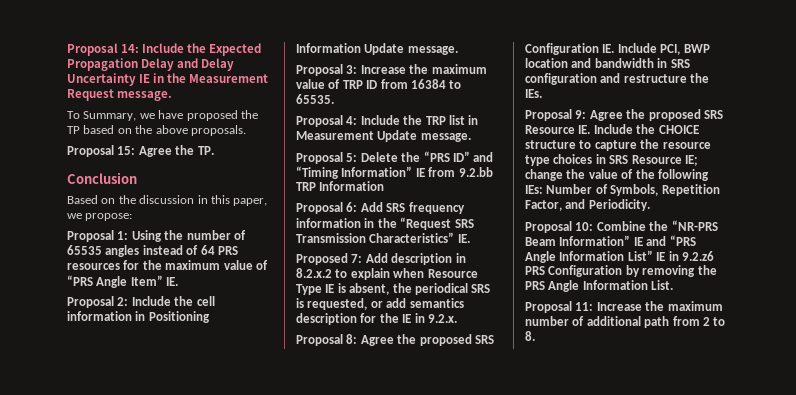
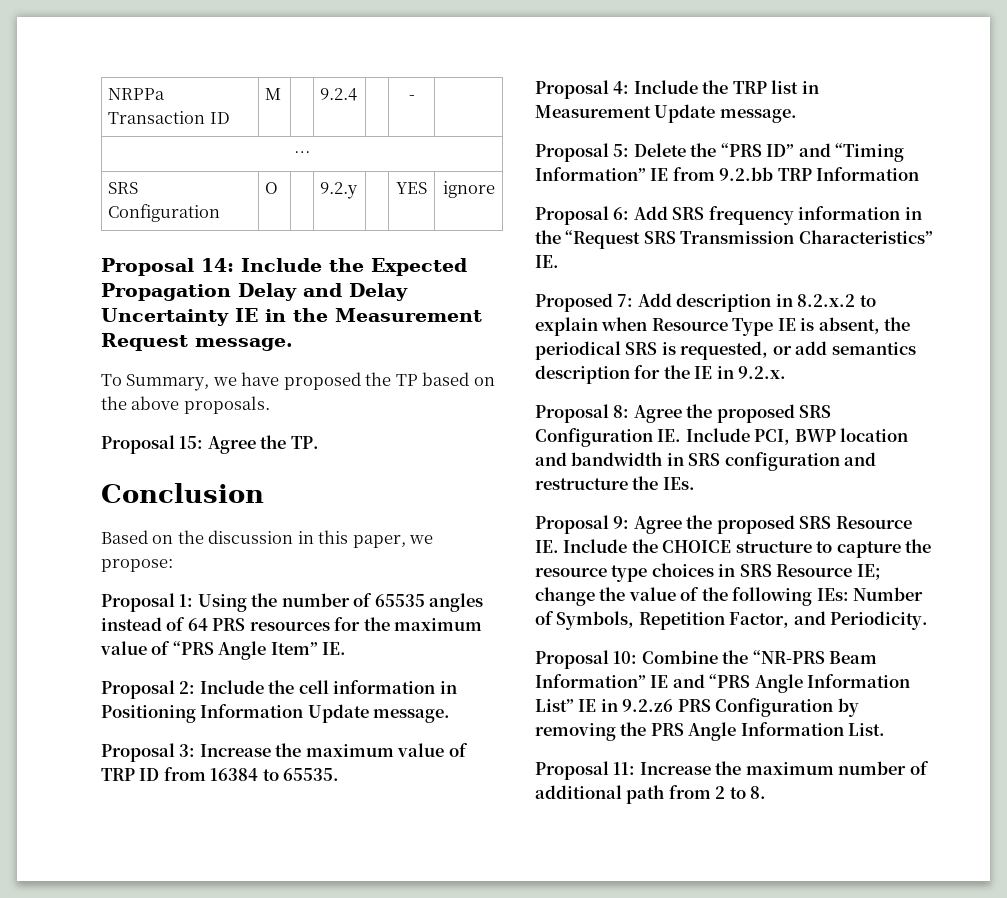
+ NRPPa Transaction ID | M | | 9.2.4 | | - |
+ …
+ SRS Configuration | O | | 9.2.y | | YES | ignore

